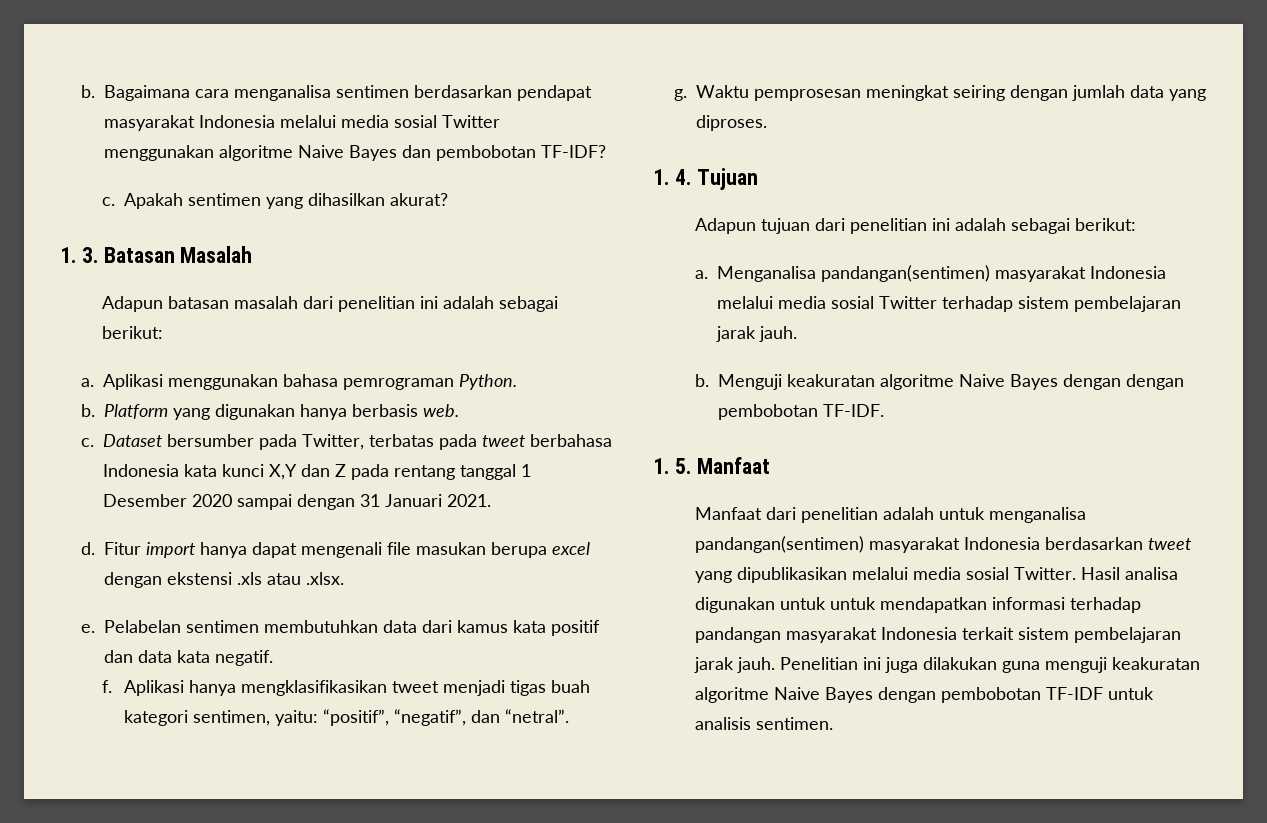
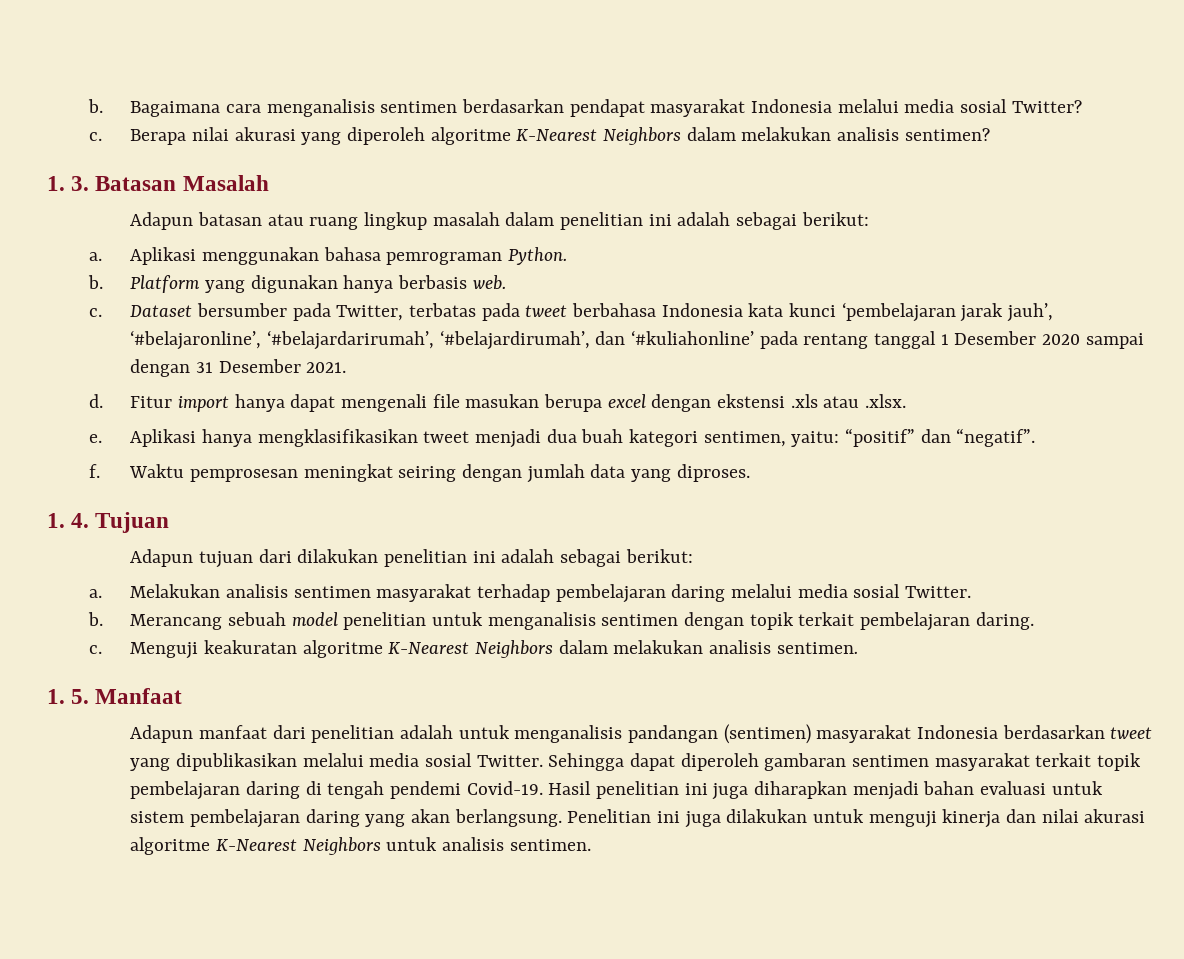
- Bagaimana cara menganalisa sentimen berdasarkan pendapat masyarakat Indonesia melalui media sosial Twitter menggunakan algoritme Naive Bayes dan pembobotan TF-IDF?
- c. Apakah sentimen yang dihasilkan akurat?
+ Bagaimana cara menganalisis sentimen berdasarkan pendapat masyarakat Indonesia melalui media sosial Twitter?
+ c. Berapa nilai akurasi yang diperoleh algoritme K-Nearest Neighbors dalam melakukan analisis sentimen?
- Adapun batasan masalah dari penelitian ini adalah sebagai berikut:
+ Adapun batasan atau ruang lingkup masalah dalam penelitian ini adalah sebagai berikut:
- Dataset bersumber pada Twitter, terbatas pada tweet berbahasa Indonesia kata kunci X,Y dan Z pada rentang tanggal 1 Desember 2020 sampai dengan 31 Januari 2021.
+ Dataset bersumber pada Twitter, terbatas pada tweet berbahasa Indonesia kata kunci ‘pembelajaran jarak jauh’, ‘#belajaronline’, ‘#belajardarirumah’, ‘#belajardirumah’, dan ‘#kuliahonline’ pada rentang tanggal 1 Desember 2020 sampai dengan 31 Desember 2021.
- Pelabelan sentimen membutuhkan data dari kamus kata positif dan data kata negatif.
- f.
- Aplikasi hanya mengklasifikasikan tweet menjadi tigas buah kategori sentimen, yaitu: “positif”, “negatif”, dan “netral”.
- g.
+ Aplikasi hanya mengklasifikasikan tweet menjadi dua buah kategori sentimen, yaitu: “positif” dan “negatif”.
+ f.
- Adapun tujuan dari penelitian ini adalah sebagai berikut:
- a. Menganalisa pandangan(sentimen) masyarakat Indonesia melalui media sosial Twitter terhadap sistem pembelajaran jarak jauh.
- b. Menguji keakuratan algoritme Naive Bayes dengan dengan pembobotan TF-IDF.
+ Adapun tujuan dari dilakukan penelitian ini adalah sebagai berikut:
+ a. Melakukan analisis sentimen masyarakat terhadap pembelajaran daring melalui media sosial Twitter.
+ b. Merancang sebuah model penelitian untuk menganalisis sentimen dengan topik terkait pembelajaran daring.
+ c. Menguji keakuratan algoritme K-Nearest Neighbors dalam melakukan analisis sentimen.
- Manfaat dari penelitian adalah untuk menganalisa pandangan(sentimen) masyarakat Indonesia berdasarkan tweet yang dipublikasikan melalui media sosial Twitter.
+ Adapun manfaat dari penelitian adalah untuk menganalisis pandangan (sentimen) masyarakat Indonesia berdasarkan tweet yang dipublikasikan melalui media sosial Twitter.
- Hasil analisa digunakan untuk untuk mendapatkan informasi terhadap pandangan masyarakat Indonesia terkait sistem pembelajaran jarak jauh. Penelitian ini juga dilakukan guna menguji keakuratan algoritme Naive Bayes dengan pembobotan TF-IDF untuk analisis sentimen.
+ Sehingga dapat diperoleh gambaran sentimen masyarakat terkait topik pembelajaran daring di tengah pendemi Covid-19. Hasil penelitian ini juga diharapkan menjadi bahan evaluasi untuk sistem pembelajaran daring yang akan berlangsung. Penelitian ini juga dilakukan untuk menguji kinerja dan nilai akurasi algoritme K-Nearest Neighbors untuk analisis sentimen.

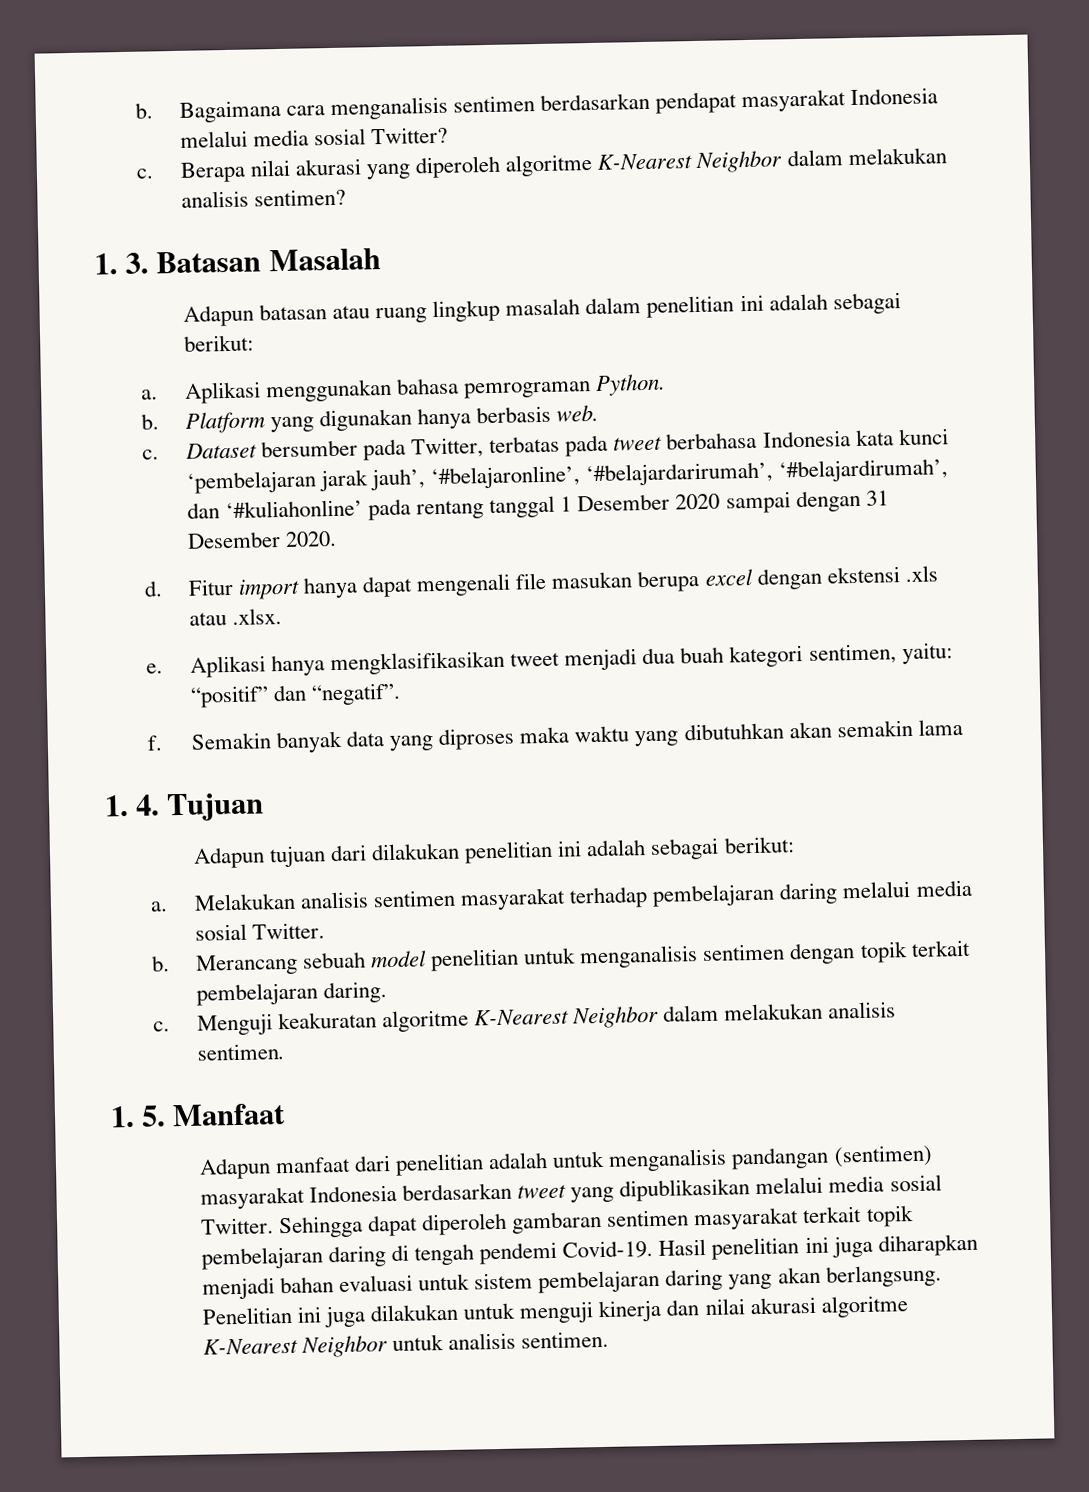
- Berapa nilai akurasi yang diperoleh algoritme K-Nearest Neighbors dalam melakukan analisis sentimen?
+ Berapa nilai akurasi yang diperoleh algoritme K-Nearest Neighbor dalam melakukan analisis sentimen?
- Dataset bersumber pada Twitter, terbatas pada tweet berbahasa Indonesia kata kunci ‘pembelajaran jarak jauh’, ‘#belajaronline’, ‘#belajardarirumah’, ‘#belajardirumah’, dan ‘#kuliahonline’ pada rentang tanggal 1 Desember 2020 sampai dengan 31 Desember 2021.
+ Dataset bersumber pada Twitter, terbatas pada tweet berbahasa Indonesia kata kunci ‘pembelajaran jarak jauh’, ‘#belajaronline’, ‘#belajardarirumah’, ‘#belajardirumah’, dan ‘#kuliahonline’ pada rentang tanggal 1 Desember 2020 sampai dengan 31 Desember 2020.
- Waktu pemprosesan meningkat seiring dengan jumlah data yang diproses.
+ Semakin banyak data yang diproses maka waktu yang dibutuhkan akan semakin lama
- Menguji keakuratan algoritme K-Nearest Neighbors dalam melakukan analisis sentimen.
+ Menguji keakuratan algoritme K-Nearest Neighbor dalam melakukan analisis sentimen.
- Penelitian ini juga dilakukan untuk menguji kinerja dan nilai akurasi algoritme K-Nearest Neighbors untuk analisis sentimen.
+ Penelitian ini juga dilakukan untuk menguji kinerja dan nilai akurasi algoritme K-Nearest Neighbor untuk analisis sentimen.

